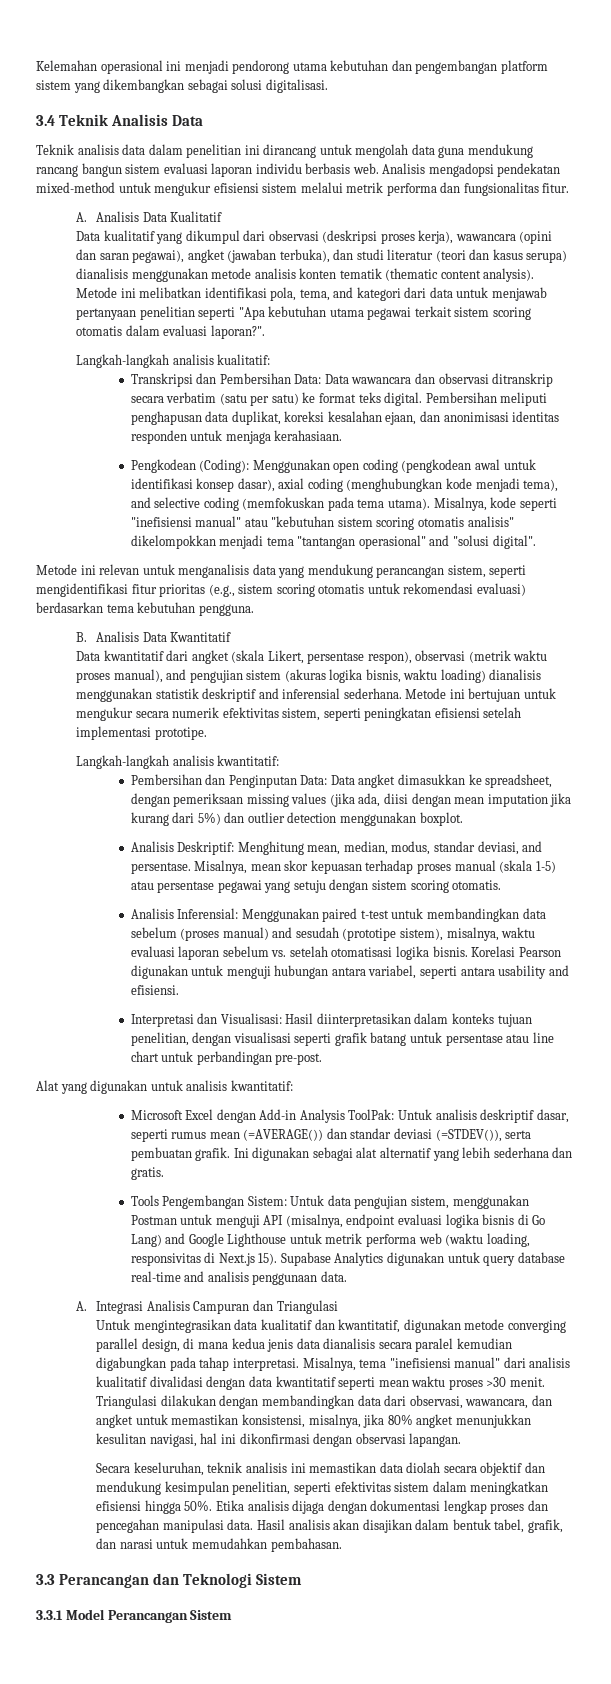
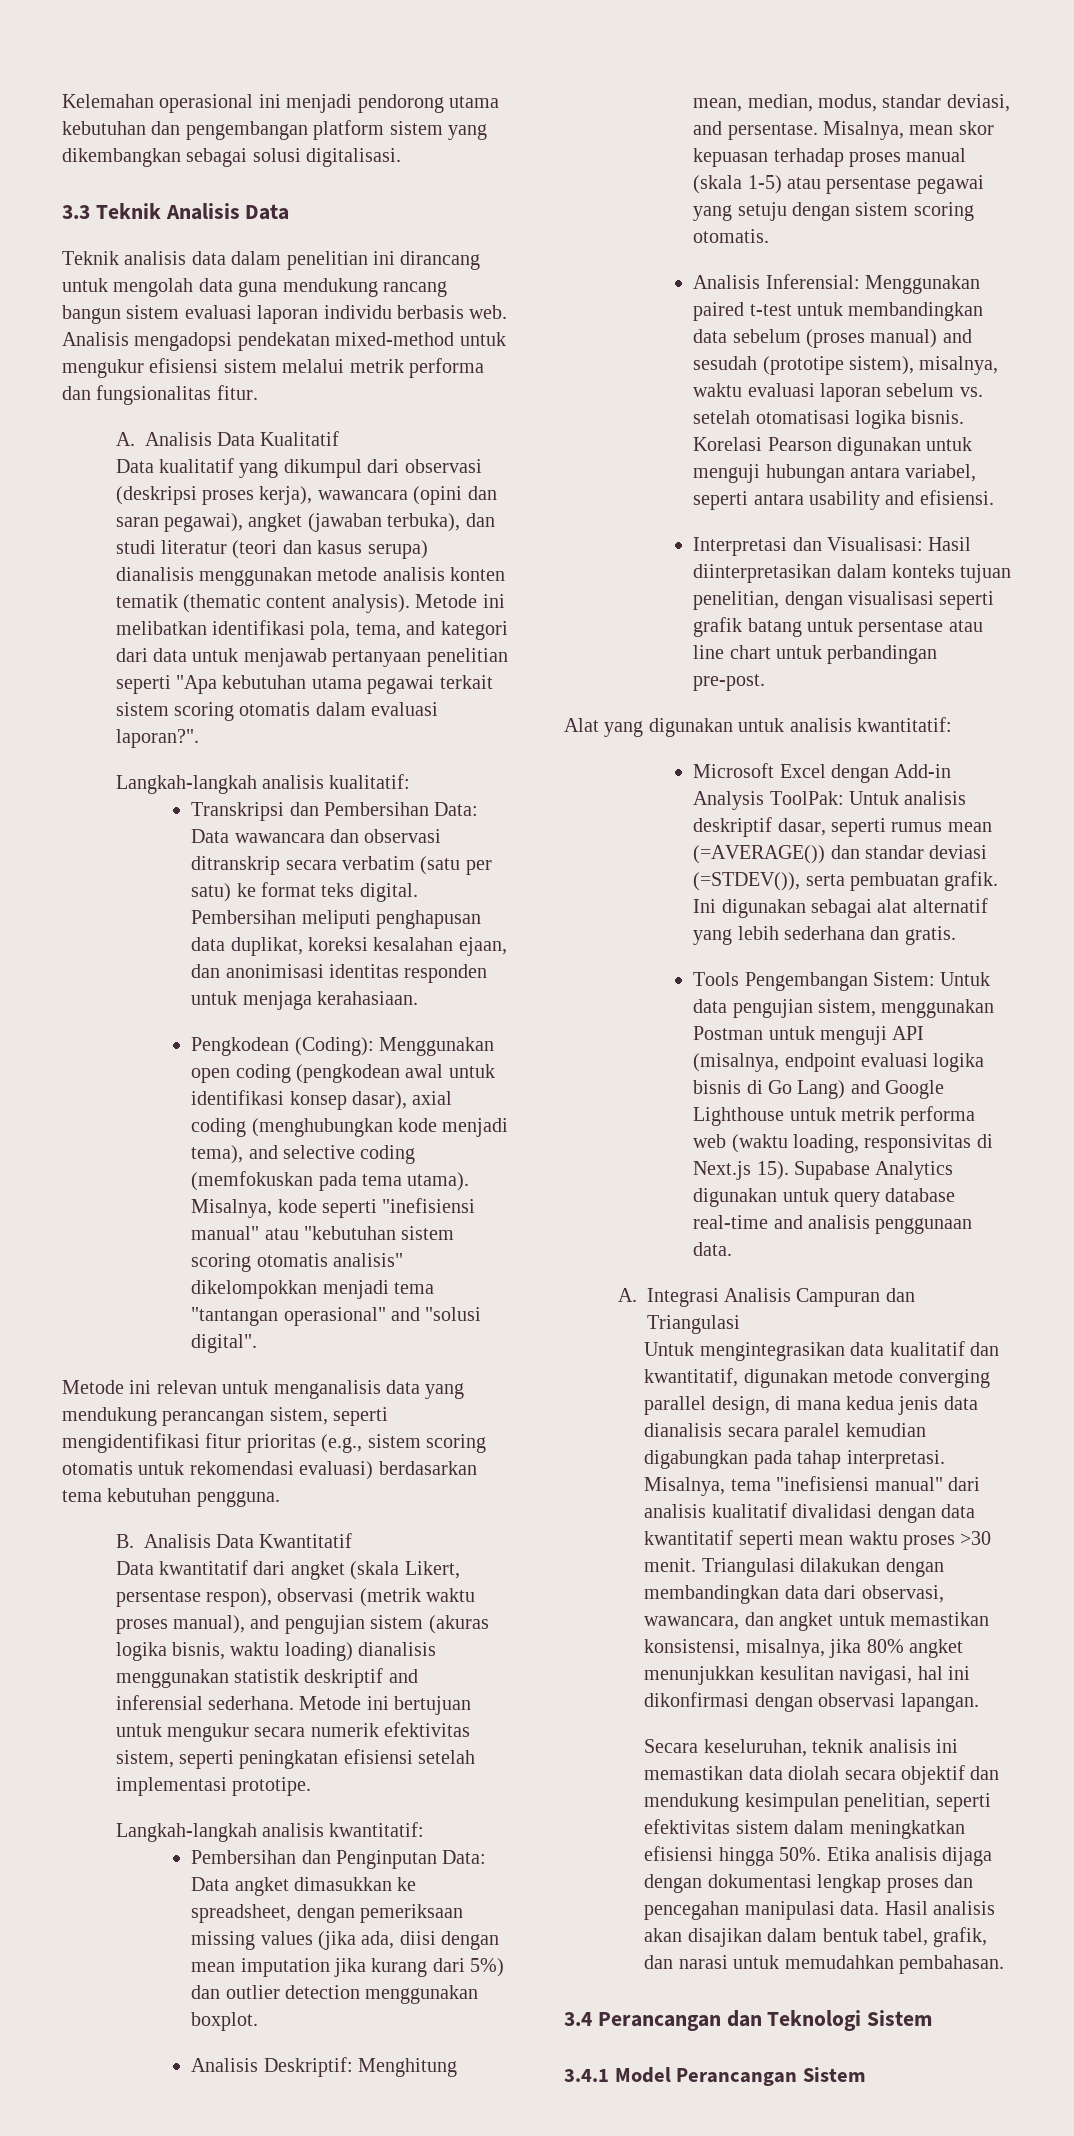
- 3.4 Teknik Analisis Data
+ 3.3 Teknik Analisis Data
- 3.3 Perancangan dan Teknologi Sistem
+ 3.4 Perancangan dan Teknologi Sistem
- 3.3.1 Model Perancangan Sistem
+ 3.4.1 Model Perancangan Sistem

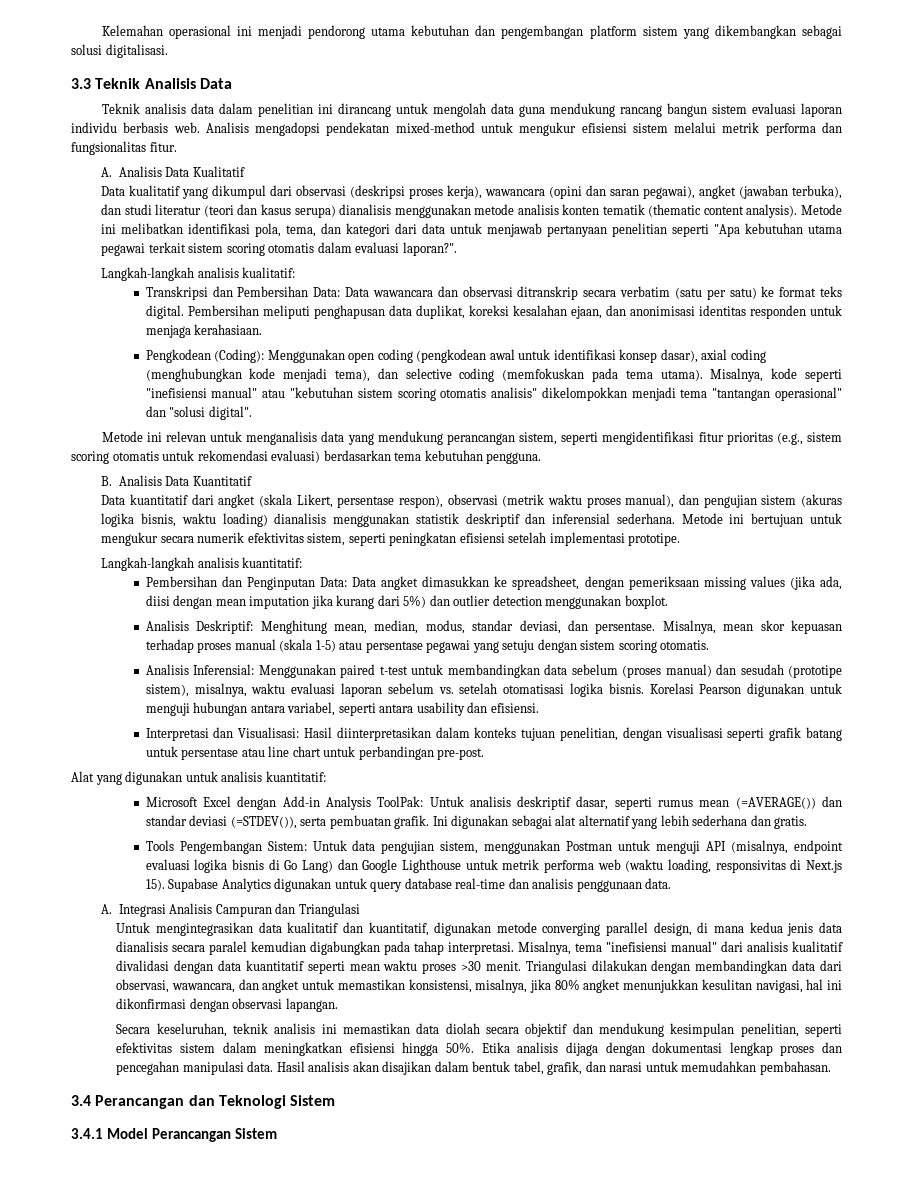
- Metode ini melibatkan identifikasi pola, tema, and kategori dari data untuk menjawab pertanyaan penelitian seperti "Apa kebutuhan utama pegawai terkait sistem scoring otomatis dalam evaluasi laporan?".
+ Metode ini melibatkan identifikasi pola, tema, dan kategori dari data untuk menjawab pertanyaan penelitian seperti "Apa kebutuhan utama pegawai terkait sistem scoring otomatis dalam evaluasi laporan?".
- Pengkodean (Coding): Menggunakan open coding (pengkodean awal untuk identifikasi konsep dasar), axial coding (menghubungkan kode menjadi tema), and selective coding (memfokuskan pada tema utama).
+ Pengkodean (Coding): Menggunakan open coding (pengkodean awal untuk identifikasi konsep dasar), axial coding (menghubungkan kode menjadi tema), dan selective coding (memfokuskan pada tema utama).
- Misalnya, kode seperti "inefisiensi manual" atau "kebutuhan sistem scoring otomatis analisis" dikelompokkan menjadi tema "tantangan operasional" and "solusi digital".
+ Misalnya, kode seperti "inefisiensi manual" atau "kebutuhan sistem scoring otomatis analisis" dikelompokkan menjadi tema "tantangan operasional" dan "solusi digital".
- B. Analisis Data Kwantitatif
- Data kwantitatif dari angket (skala Likert, persentase respon), observasi (metrik waktu proses manual), and pengujian sistem (akuras logika bisnis, waktu loading) dianalisis menggunakan statistik deskriptif and inferensial sederhana.
+ B. Analisis Data Kuantitatif
+ Data kuantitatif dari angket (skala Likert, persentase respon), observasi (metrik waktu proses manual), dan pengujian sistem (akuras logika bisnis, waktu loading) dianalisis menggunakan statistik deskriptif dan inferensial sederhana.
- Langkah-langkah analisis kwantitatif:
+ Langkah-langkah analisis kuantitatif:
- Analisis Deskriptif: Menghitung mean, median, modus, standar deviasi, and persentase.
+ Analisis Deskriptif: Menghitung mean, median, modus, standar deviasi, dan persentase.
- Analisis Inferensial: Menggunakan paired t-test untuk membandingkan data sebelum (proses manual) and sesudah (prototipe sistem), misalnya, waktu evaluasi laporan sebelum vs. setelah otomatisasi logika bisnis.
+ Analisis Inferensial: Menggunakan paired t-test untuk membandingkan data sebelum (proses manual) dan sesudah (prototipe sistem), misalnya, waktu evaluasi laporan sebelum vs. setelah otomatisasi logika bisnis.
- Korelasi Pearson digunakan untuk menguji hubungan antara variabel, seperti antara usability and efisiensi.
+ Korelasi Pearson digunakan untuk menguji hubungan antara variabel, seperti antara usability dan efisiensi.
- Alat yang digunakan untuk analisis kwantitatif:
+ Alat yang digunakan untuk analisis kuantitatif:
- Tools Pengembangan Sistem: Untuk data pengujian sistem, menggunakan Postman untuk menguji API (misalnya, endpoint evaluasi logika bisnis di Go Lang) and Google Lighthouse untuk metrik performa web (waktu loading, responsivitas di Next.js 15).
+ Tools Pengembangan Sistem: Untuk data pengujian sistem, menggunakan Postman untuk menguji API (misalnya, endpoint evaluasi logika bisnis di Go Lang) dan Google Lighthouse untuk metrik performa web (waktu loading, responsivitas di Next.js 15).
- Supabase Analytics digunakan untuk query database real-time and analisis penggunaan data.
+ Supabase Analytics digunakan untuk query database real-time dan analisis penggunaan data.
- Untuk mengintegrasikan data kualitatif dan kwantitatif, digunakan metode converging parallel design, di mana kedua jenis data dianalisis secara paralel kemudian digabungkan pada tahap interpretasi.
+ Untuk mengintegrasikan data kualitatif dan kuantitatif, digunakan metode converging parallel design, di mana kedua jenis data dianalisis secara paralel kemudian digabungkan pada tahap interpretasi.
- Misalnya, tema "inefisiensi manual" dari analisis kualitatif divalidasi dengan data kwantitatif seperti mean waktu proses >30 menit.
+ Misalnya, tema "inefisiensi manual" dari analisis kualitatif divalidasi dengan data kuantitatif seperti mean waktu proses >30 menit.

